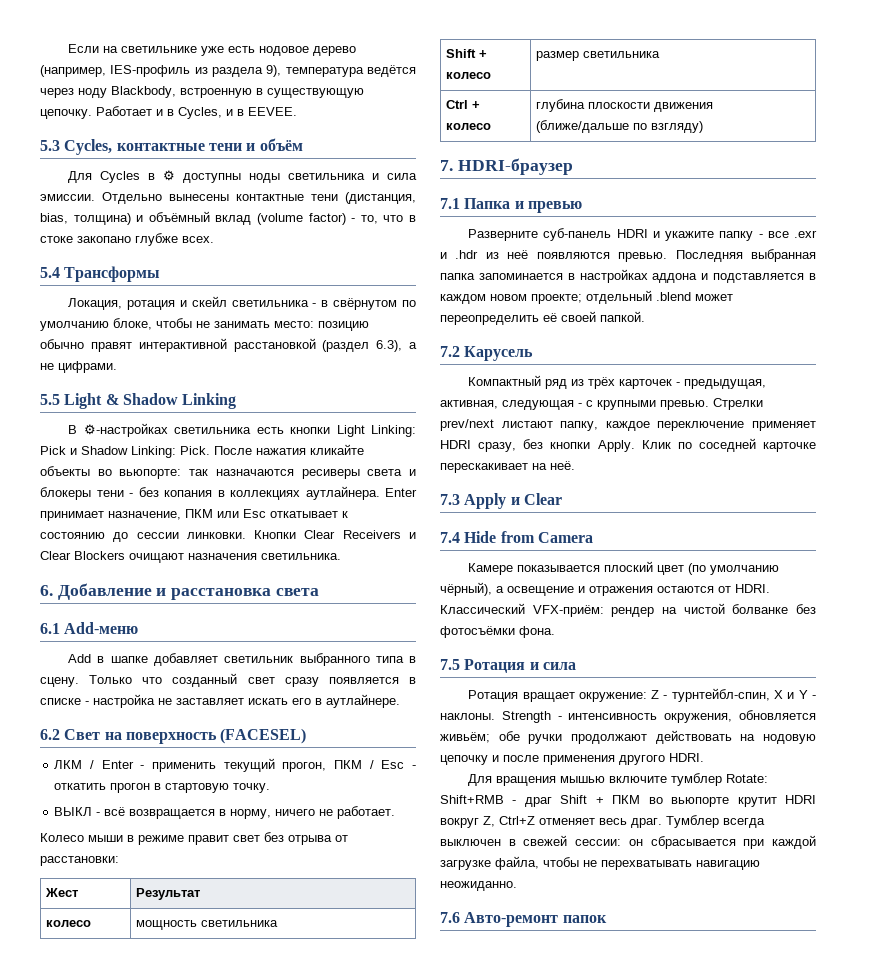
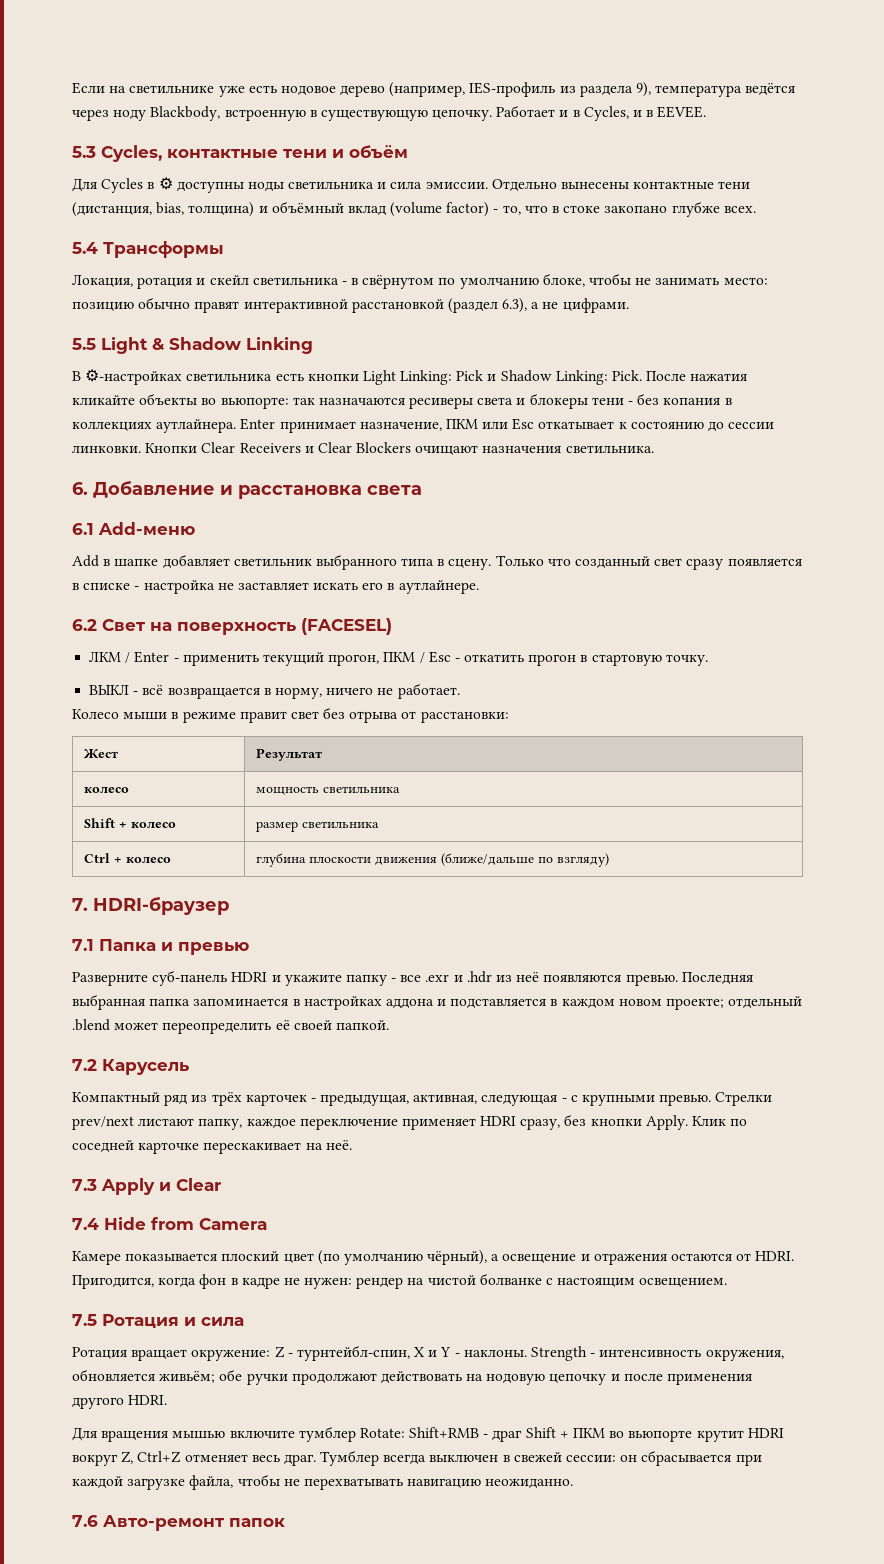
- Классический VFX-приём: рендер на чистой болванке без фотосъёмки фона.
+ Пригодится, когда фон в кадре не нужен: рендер на чистой болванке с настоящим освещением.

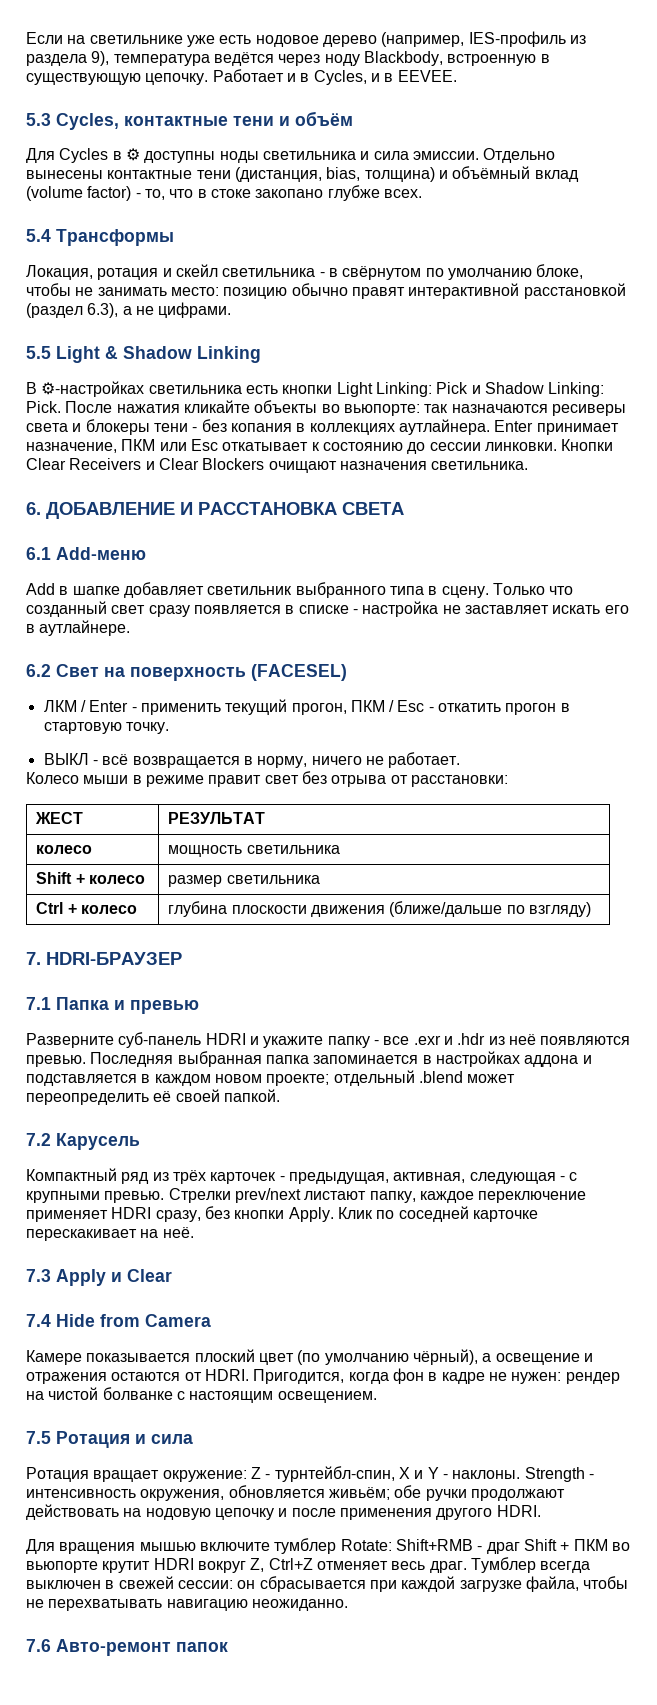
- 6. Добавление и расстановка света
+ 6. ДОБАВЛЕНИЕ И РАССТАНОВКА СВЕТА
- Жест | Результат
+ ЖЕСТ | РЕЗУЛЬТАТ
- 7. HDRI-браузер
+ 7. HDRI-БРАУЗЕР

